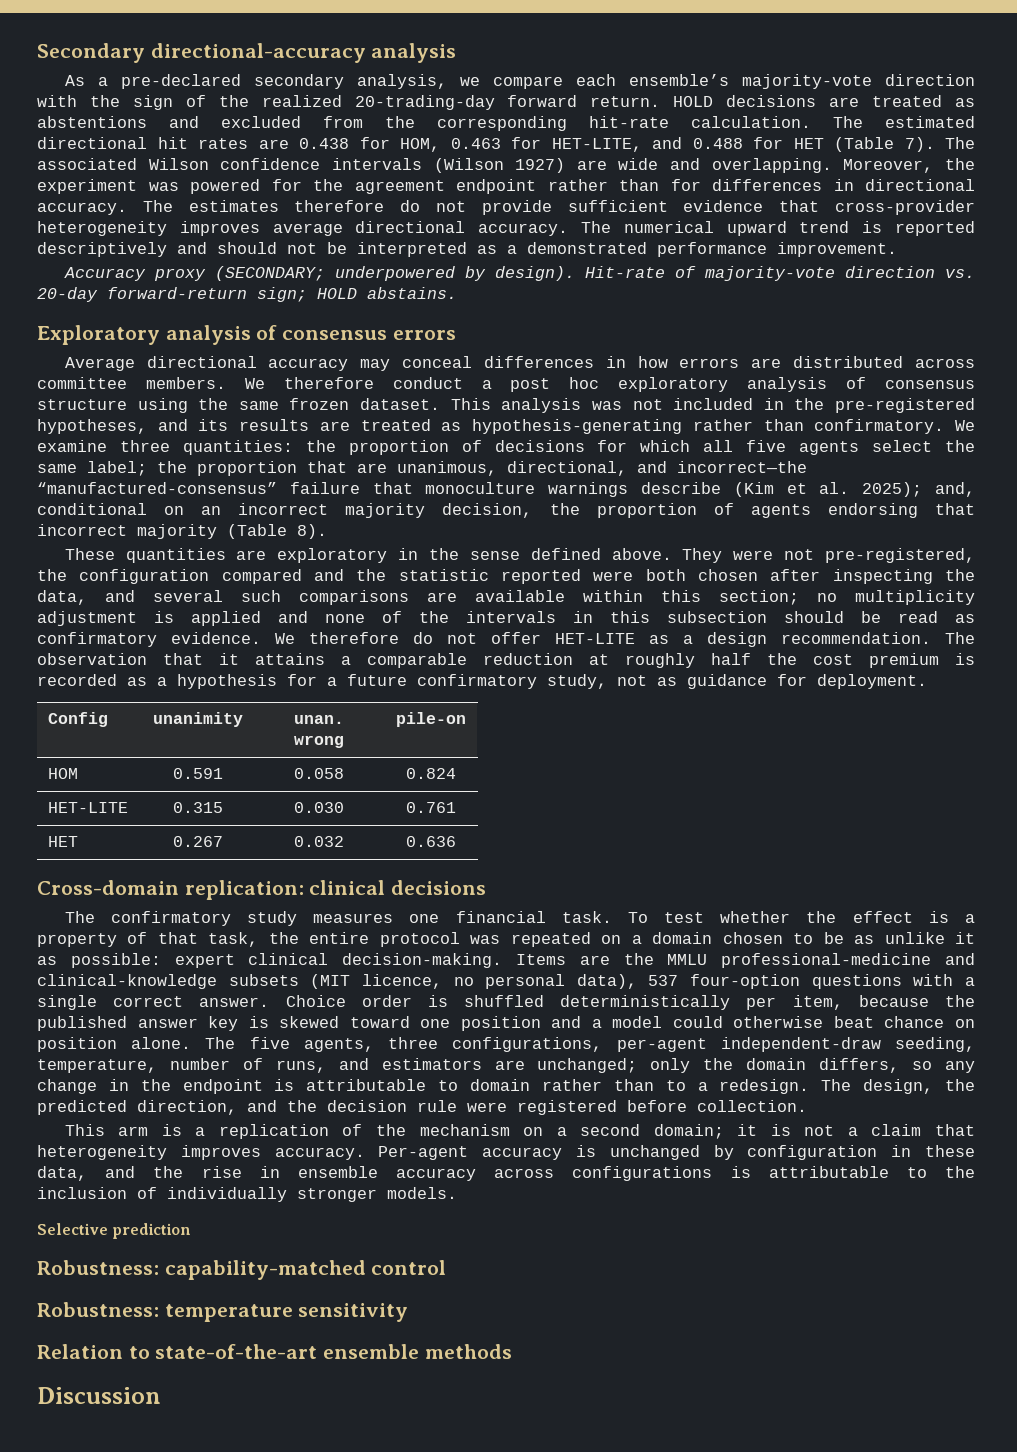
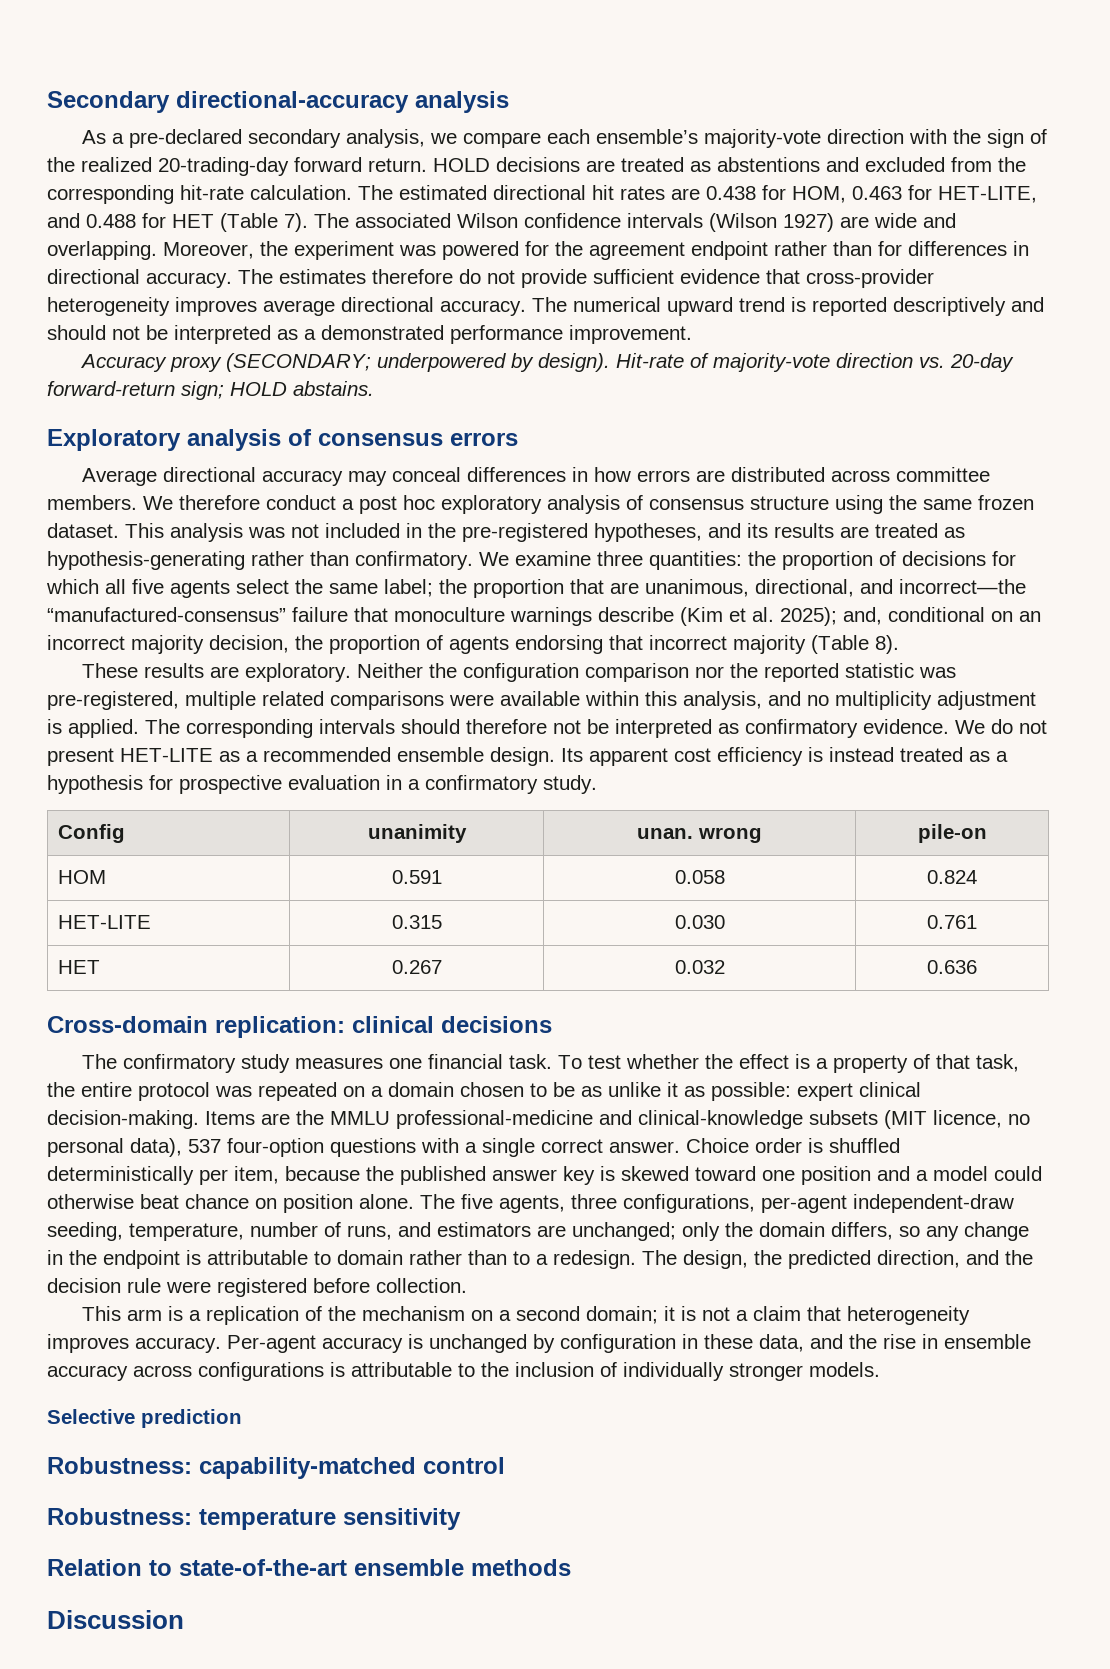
- These quantities are exploratory in the sense defined above. They were not pre-registered, the configuration compared and the statistic reported were both chosen after inspecting the data, and several such comparisons are available within this section; no multiplicity adjustment is applied and none of the intervals in this subsection should be read as confirmatory evidence.
+ These results are exploratory. Neither the configuration comparison nor the reported statistic was pre-registered, multiple related comparisons were available within this analysis, and no multiplicity adjustment is applied. The corresponding intervals should therefore not be interpreted as confirmatory evidence.
- We therefore do not offer HET-LITE as a design recommendation. The observation that it attains a comparable reduction at roughly half the cost premium is recorded as a hypothesis for a future confirmatory study, not as guidance for deployment.
+ We do not present HET-LITE as a recommended ensemble design. Its apparent cost efficiency is instead treated as a hypothesis for prospective evaluation in a confirmatory study.

